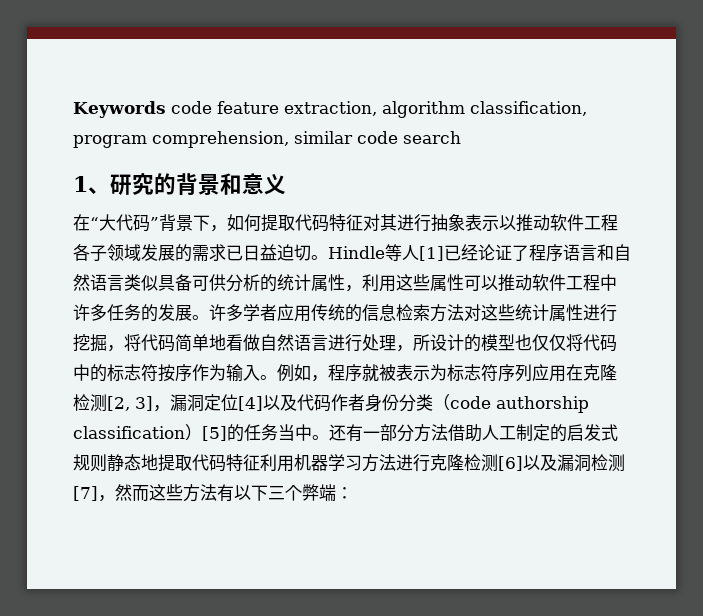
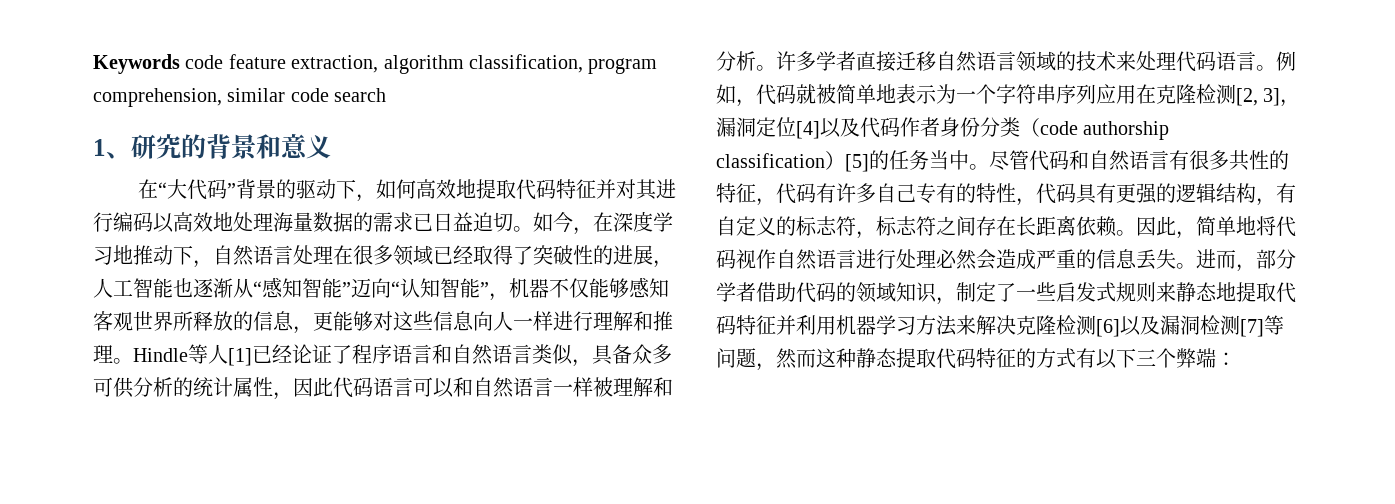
- 在“大代码”背景下，如何提取代码特征对其进行抽象表示以推动软件工程各子领域发展的需求已日益迫切。
+ 在“大代码”背景的驱动下，如何高效地提取代码特征并对其进行编码以高效地处理海量数据的需求已日益迫切。
+ 如今，在深度学习地推动下，自然语言处理在很多领域已经取得了突破性的进展，人工智能也逐渐从“感知智能”迈向“认知智能”，机器不仅能够感知客观世界所释放的信息，更能够对这些信息向人一样进行理解和推理。
- Hindle等人[1]已经论证了程序语言和自然语言类似具备可供分析的统计属性，利用这些属性可以推动软件工程中许多任务的发展。许多学者应用传统的信息检索方法对这些统计属性进行挖掘，将代码简单地看做自然语言进行处理，所设计的模型也仅仅将代码中的标志符按序作为输入。例如，程序就被表示为标志符序列应用在克隆检测[2, 3]，漏洞定位[4]以及代码作者身份分类（code authorship classification）[5]的任务当中。
+ Hindle等人[1]已经论证了程序语言和自然语言类似，具备众多可供分析的统计属性，因此代码语言可以和自然语言一样被理解和分析。许多学者直接迁移自然语言领域的技术来处理代码语言。例如，代码就被简单地表示为一个字符串序列应用在克隆检测[2, 3]，漏洞定位[4]以及代码作者身份分类（code authorship classification）[5]的任务当中。
- 还有一部分方法借助人工制定的启发式规则静态地提取代码特征利用机器学习方法进行克隆检测[6]以及漏洞检测[7]，然而这些方法有以下三个弊端：
+ 尽管代码和自然语言有很多共性的特征，代码有许多自己专有的特性，代码具有更强的逻辑结构，有自定义的标志符，标志符之间存在长距离依赖。因此，简单地将代码视作自然语言进行处理必然会造成严重的信息丢失。进而，部分学者借助代码的领域知识，制定了一些启发式规则来静态地提取代码特征并利用机器学习方法来解决克隆检测[6]以及漏洞检测[7]等问题，然而这种静态提取代码特征的方式有以下三个弊端：

